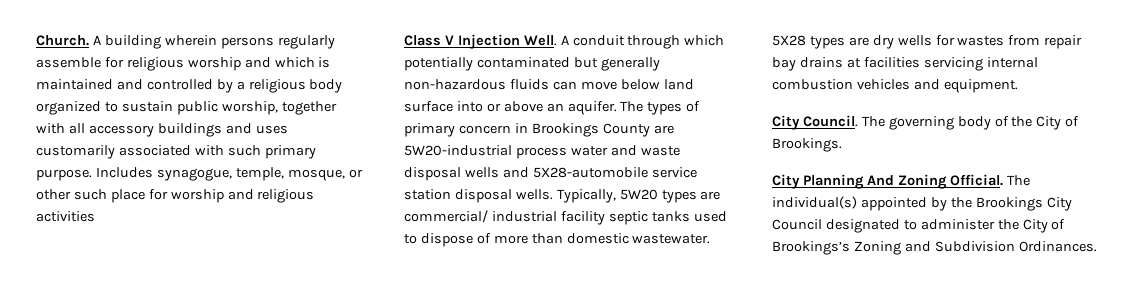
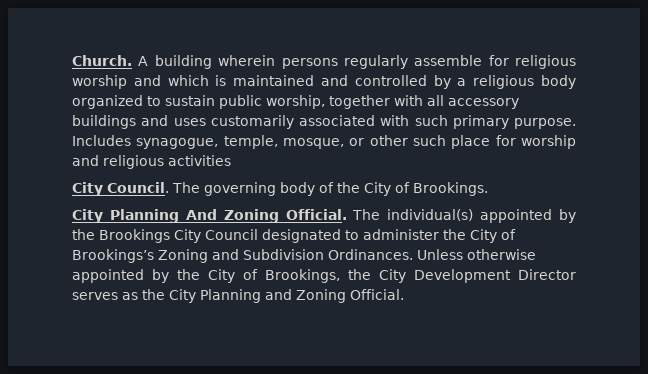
- Class V Injection Well. A conduit through which potentially contaminated but generally non-hazardous fluids can move below land surface into or above an aquifer. The types of primary concern in Brookings County are 5W20-industrial process water and waste disposal wells and 5X28-automobile service station disposal wells. Typically, 5W20 types are commercial/ industrial facility septic tanks used to dispose of more than domestic wastewater. 5X28 types are dry wells for wastes from repair bay drains at facilities servicing internal combustion vehicles and equipment.
+ Unless otherwise appointed by the City of Brookings, the City Development Director serves as the City Planning and Zoning Official.

